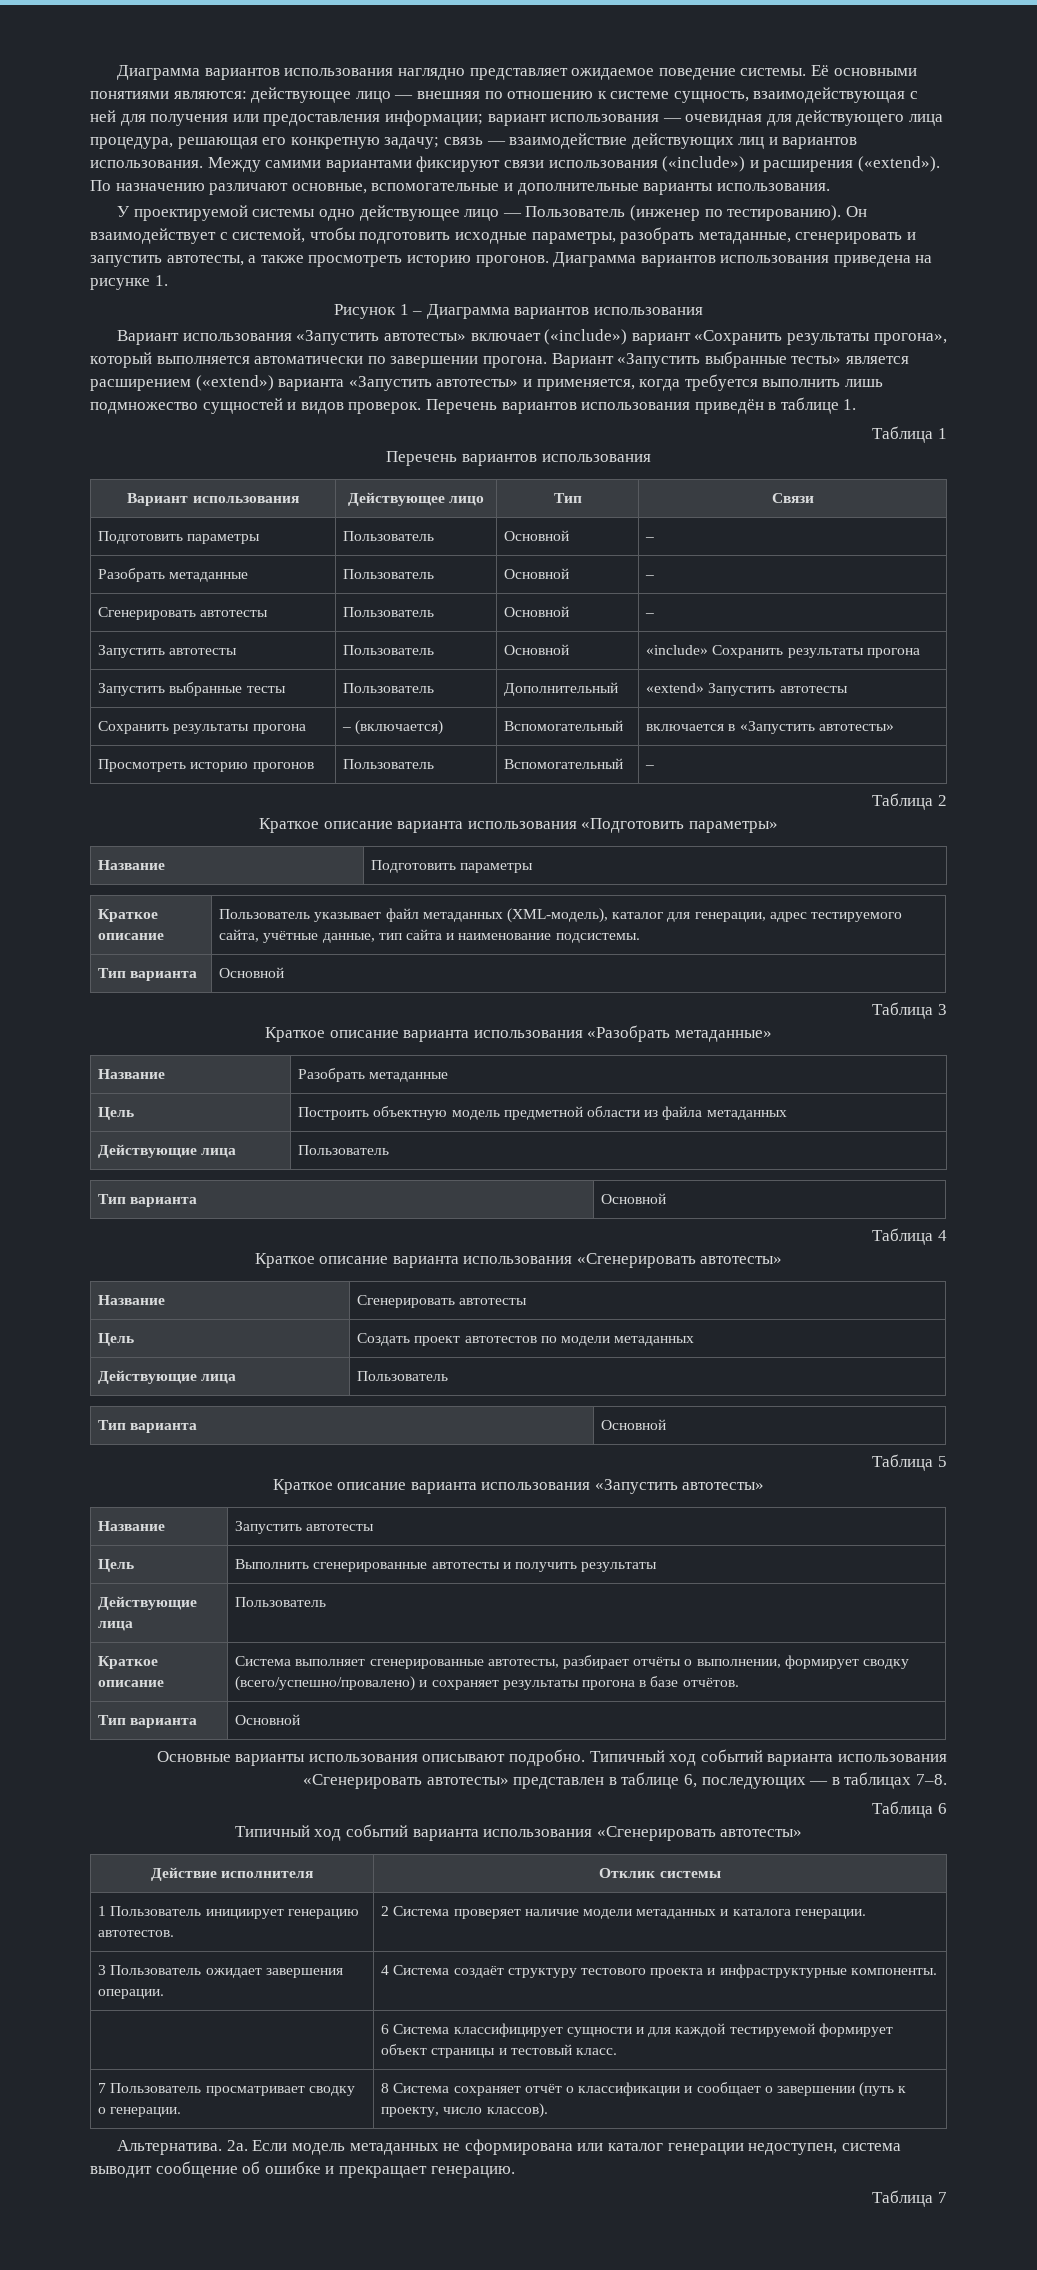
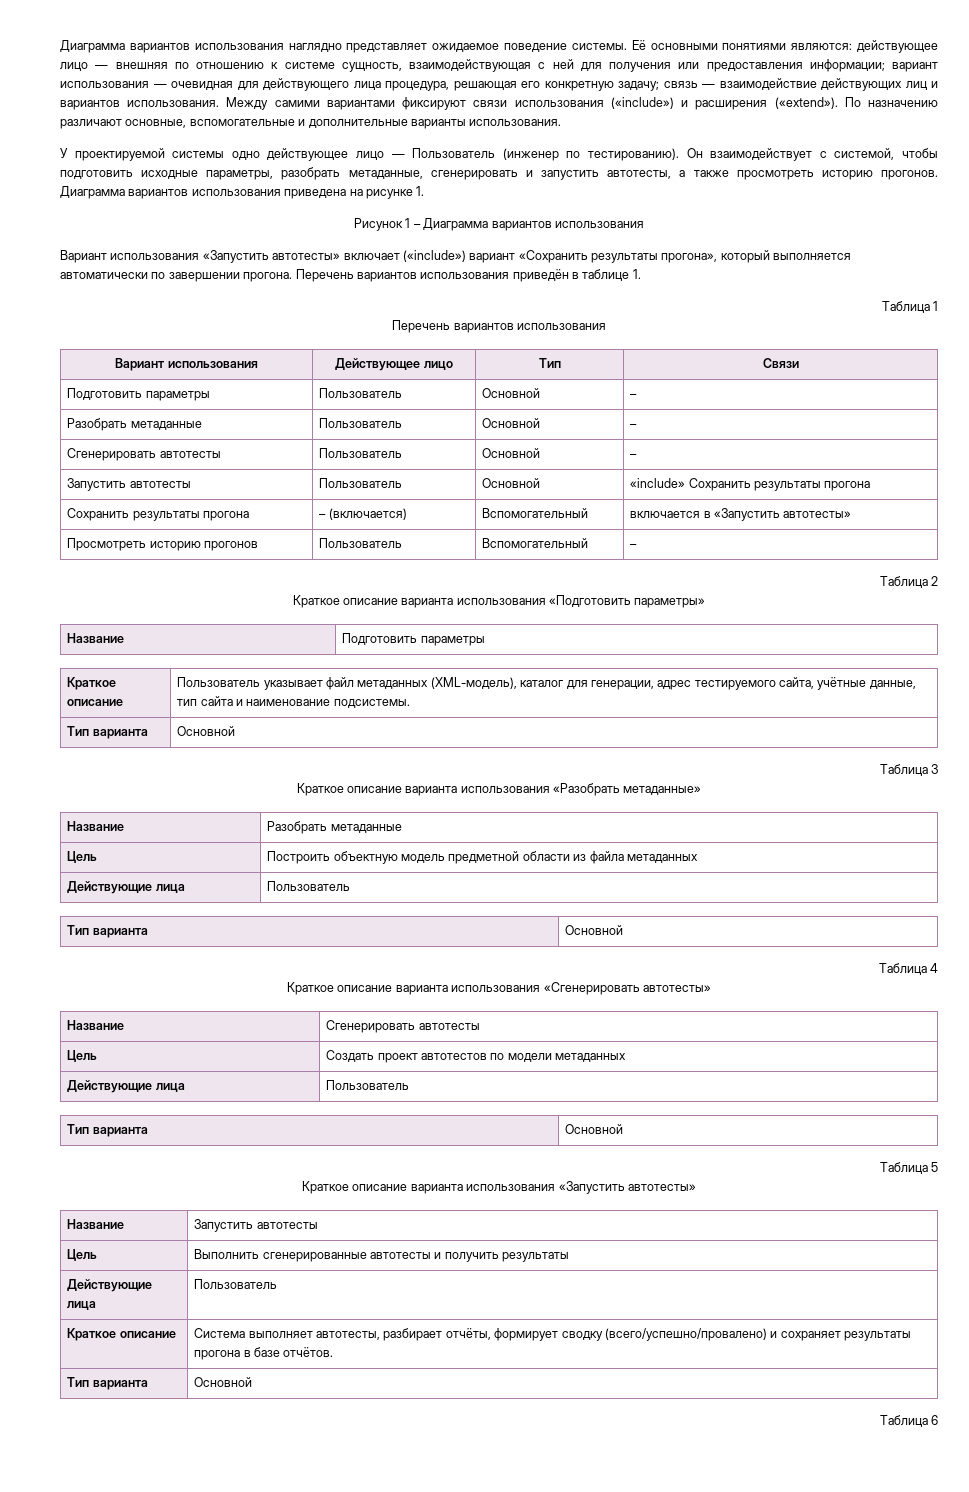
- Вариант «Запустить выбранные тесты» является расширением («extend») варианта «Запустить автотесты» и применяется, когда требуется выполнить лишь подмножество сущностей и видов проверок.
- Запустить выбранные тесты | Пользователь | Дополнительный | «extend» Запустить автотесты
- Краткое описание | Система выполняет сгенерированные автотесты, разбирает отчёты о выполнении, формирует сводку (всего/успешно/провалено) и сохраняет результаты прогона в базе отчётов.
+ Краткое описание | Система выполняет автотесты, разбирает отчёты, формирует сводку (всего/успешно/провалено) и сохраняет результаты прогона в базе отчётов.
- Основные варианты использования описывают подробно. Типичный ход событий варианта использования «Сгенерировать автотесты» представлен в таблице 6, последующих — в таблицах 7–8.
  Таблица 6
- Типичный ход событий варианта использования «Сгенерировать автотесты»
- Действие исполнителя | Отклик системы
- 1 Пользователь инициирует генерацию автотестов. | 2 Система проверяет наличие модели метаданных и каталога генерации.
- 3 Пользователь ожидает завершения операции. | 4 Система создаёт структуру тестового проекта и инфраструктурные компоненты.
- | 6 Система классифицирует сущности и для каждой тестируемой формирует объект страницы и тестовый класс.
- 7 Пользователь просматривает сводку о генерации. | 8 Система сохраняет отчёт о классификации и сообщает о завершении (путь к проекту, число классов).
- Альтернатива. 2а. Если модель метаданных не сформирована или каталог генерации недоступен, система выводит сообщение об ошибке и прекращает генерацию.
- Таблица 7

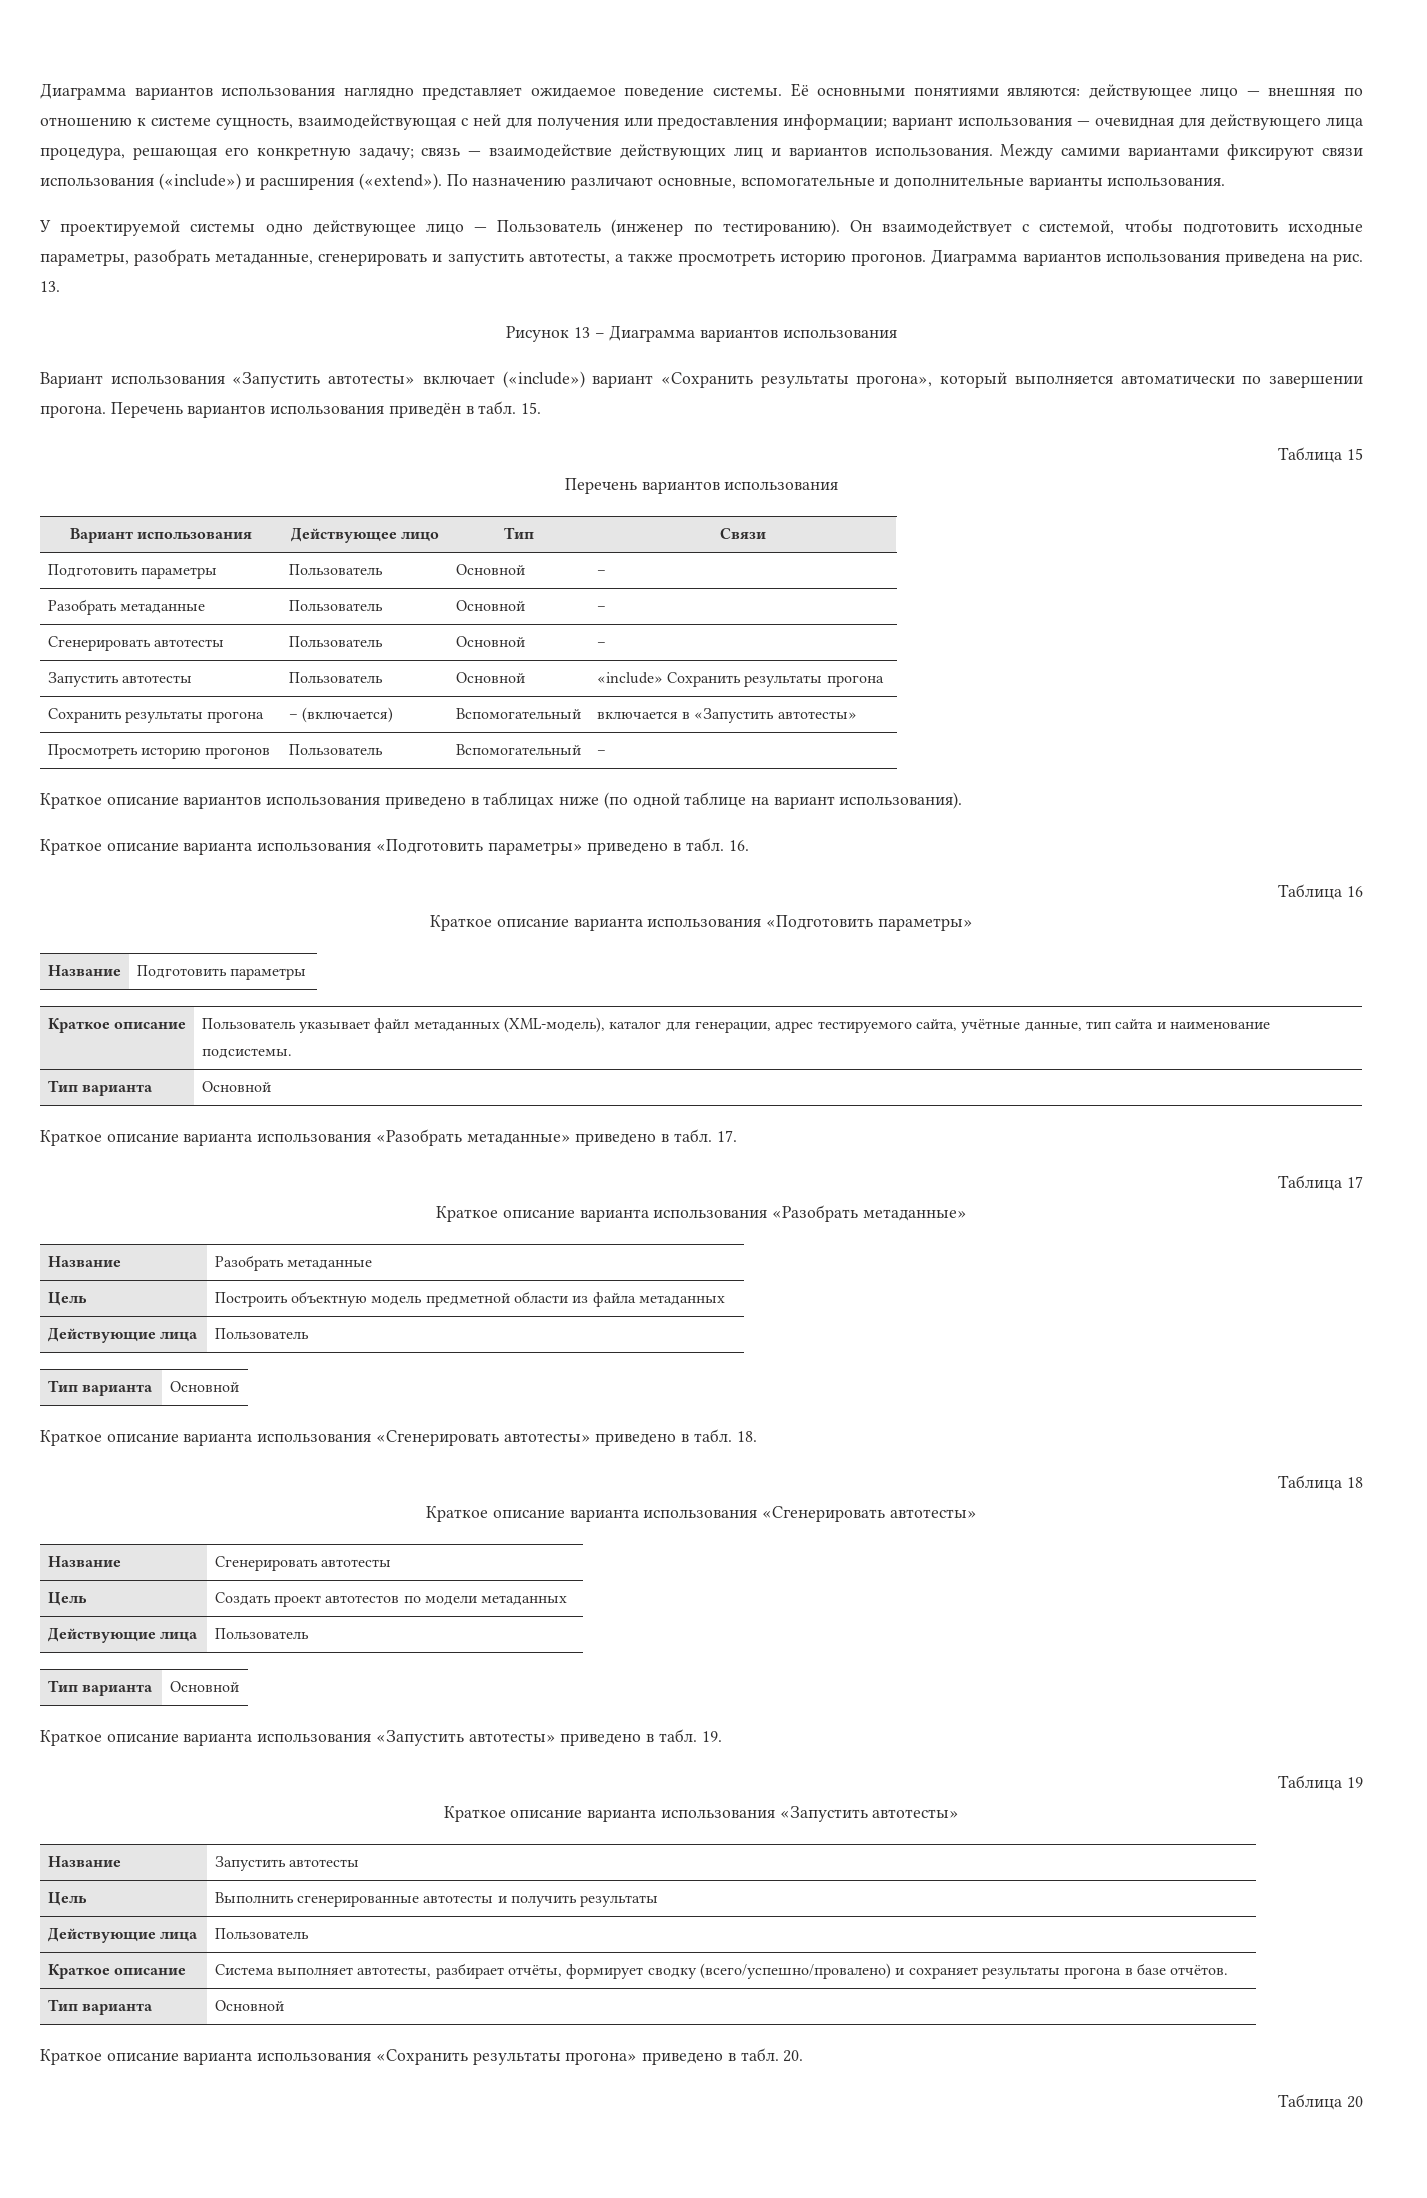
- Диаграмма вариантов использования приведена на рисунке 1.
+ Диаграмма вариантов использования приведена на рис. 13.
- Рисунок 1 – Диаграмма вариантов использования
+ Рисунок 13 – Диаграмма вариантов использования
- Перечень вариантов использования приведён в таблице 1.
- Таблица 1
+ Перечень вариантов использования приведён в табл. 15.
+ Таблица 15
- Таблица 2
+ Краткое описание вариантов использования приведено в таблицах ниже (по одной таблице на вариант использования).
+ Краткое описание варианта использования «Подготовить параметры» приведено в табл. 16.
+ Таблица 16
- Таблица 3
+ Краткое описание варианта использования «Разобрать метаданные» приведено в табл. 17.
+ Таблица 17
- Таблица 4
+ Краткое описание варианта использования «Сгенерировать автотесты» приведено в табл. 18.
+ Таблица 18
- Таблица 5
+ Краткое описание варианта использования «Запустить автотесты» приведено в табл. 19.
+ Таблица 19
- Таблица 6
+ Краткое описание варианта использования «Сохранить результаты прогона» приведено в табл. 20.
+ Таблица 20

